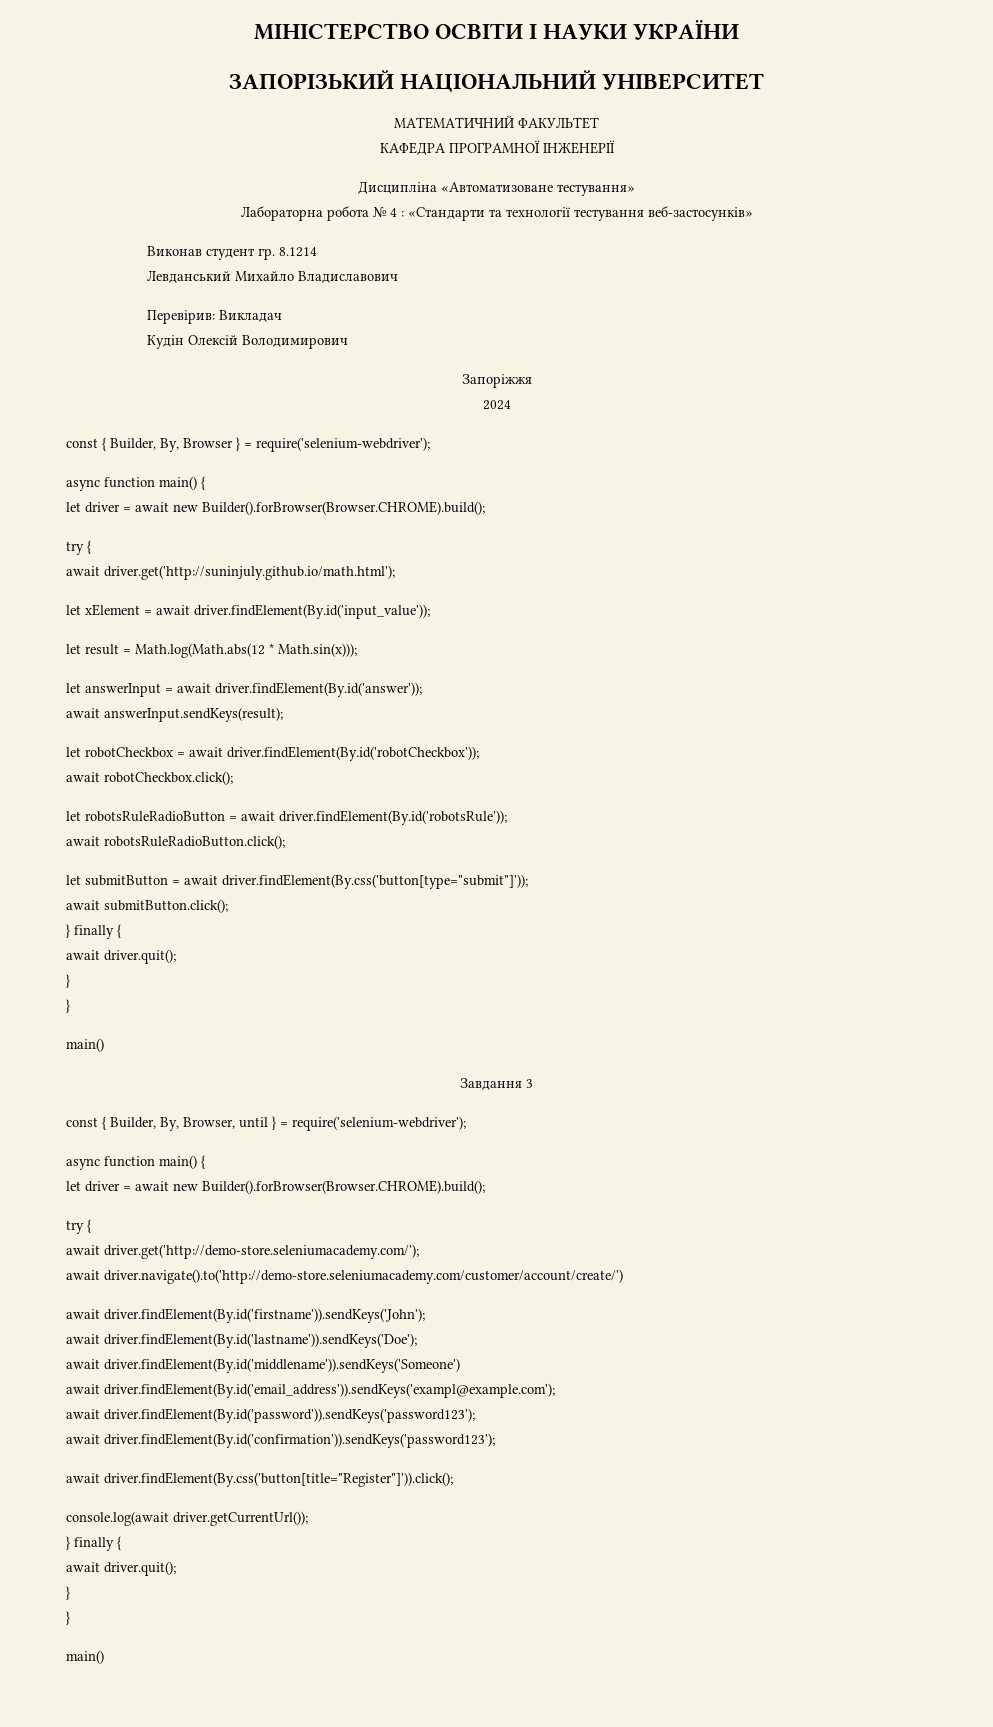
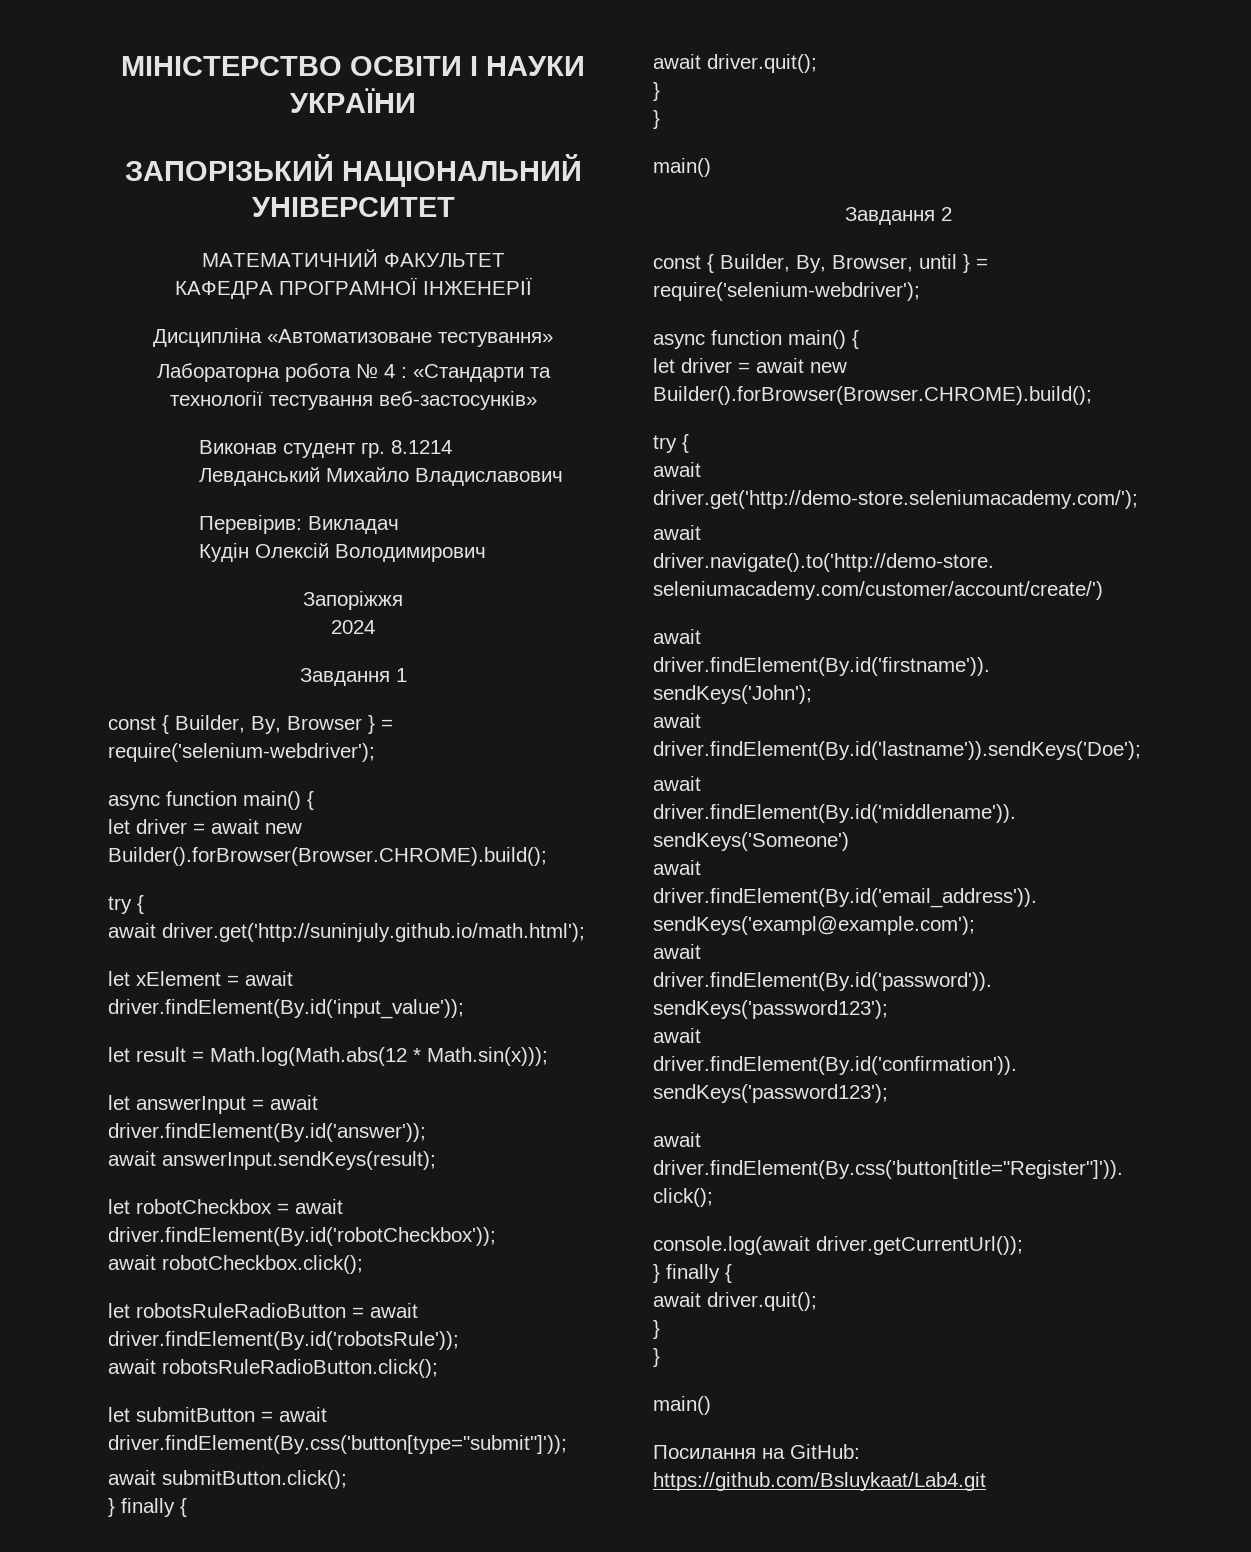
+ Завдання 1
- Завдання 3
+ Завдання 2
+ Посилання на GitHub: https://github.com/Bsluykaat/Lab4.git

